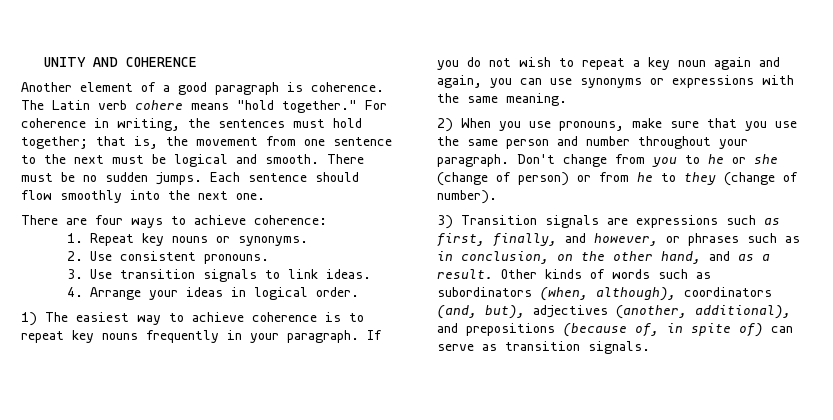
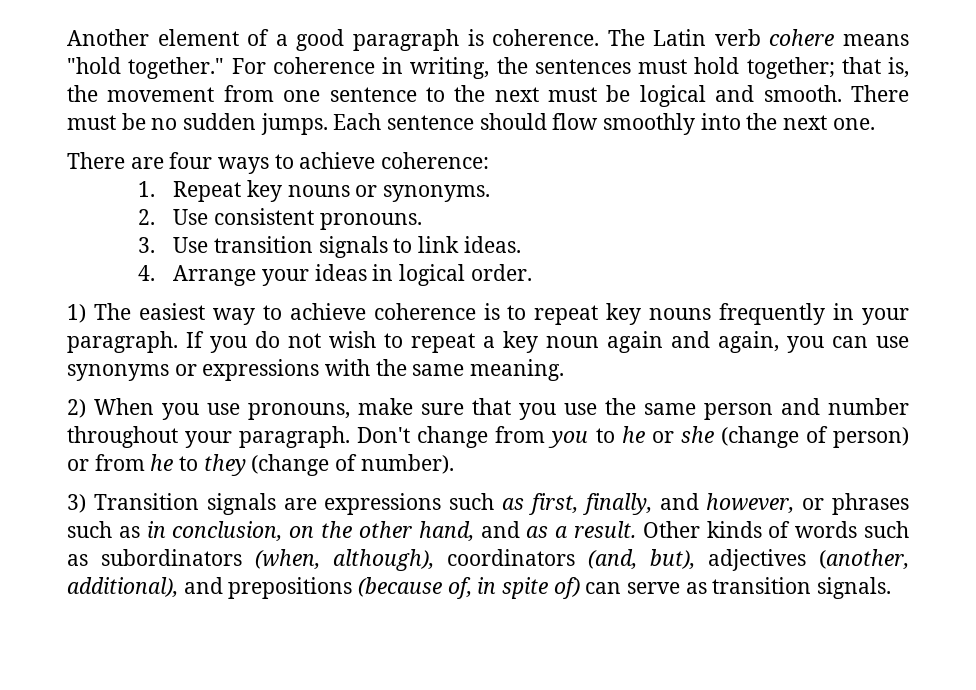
- UNITY AND COHERENCE

